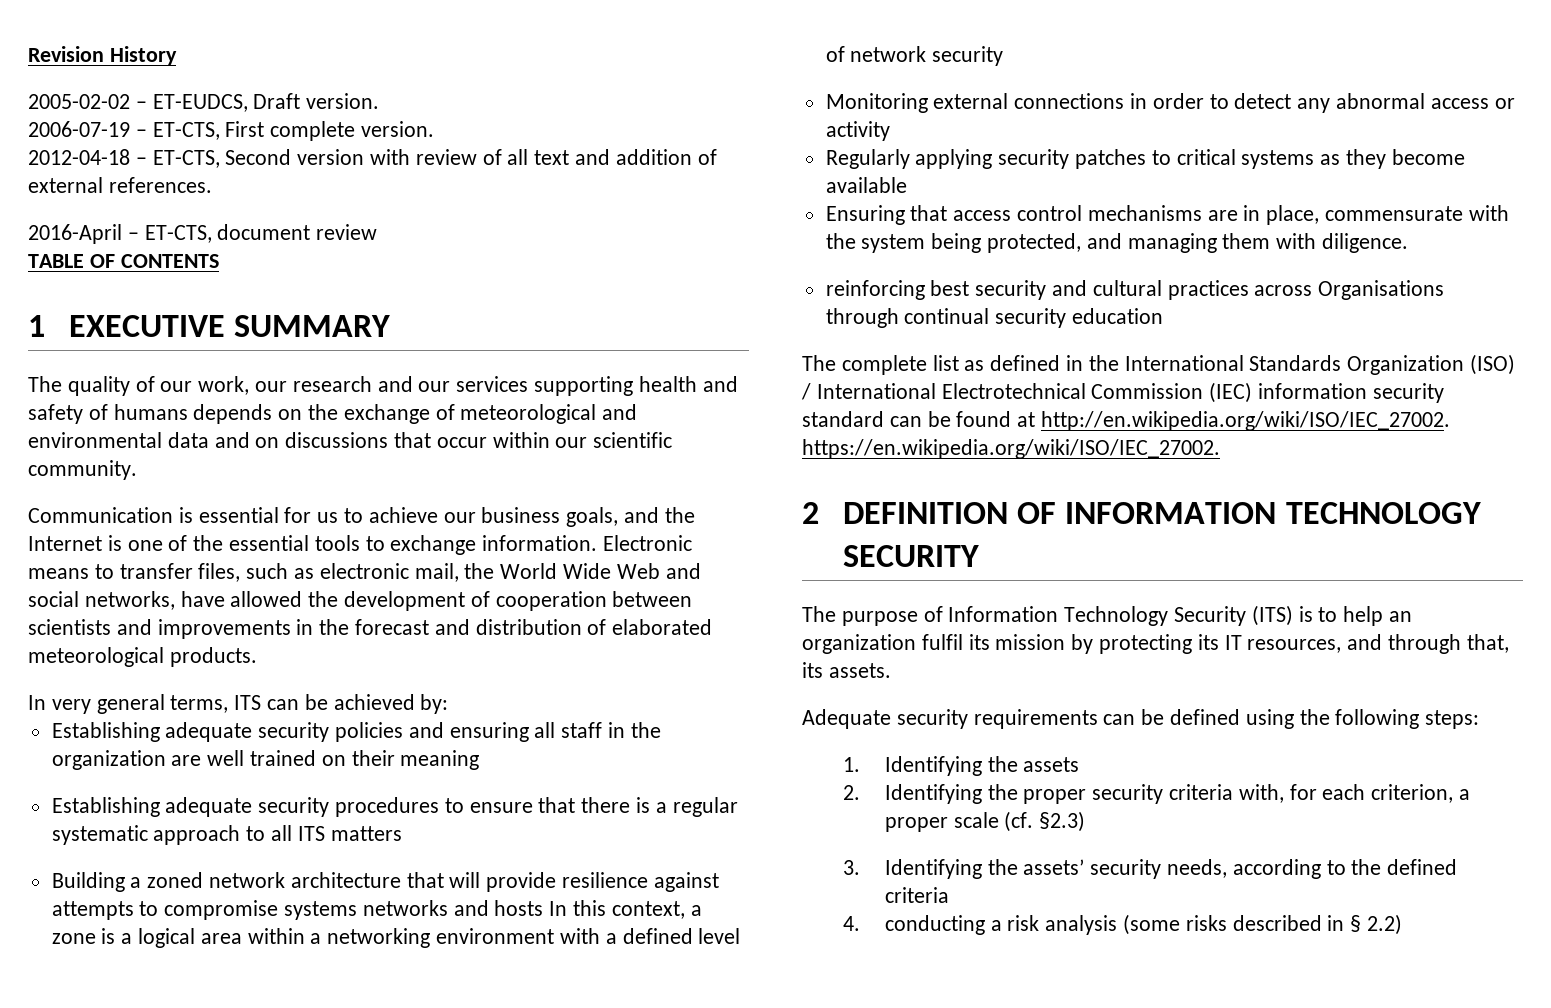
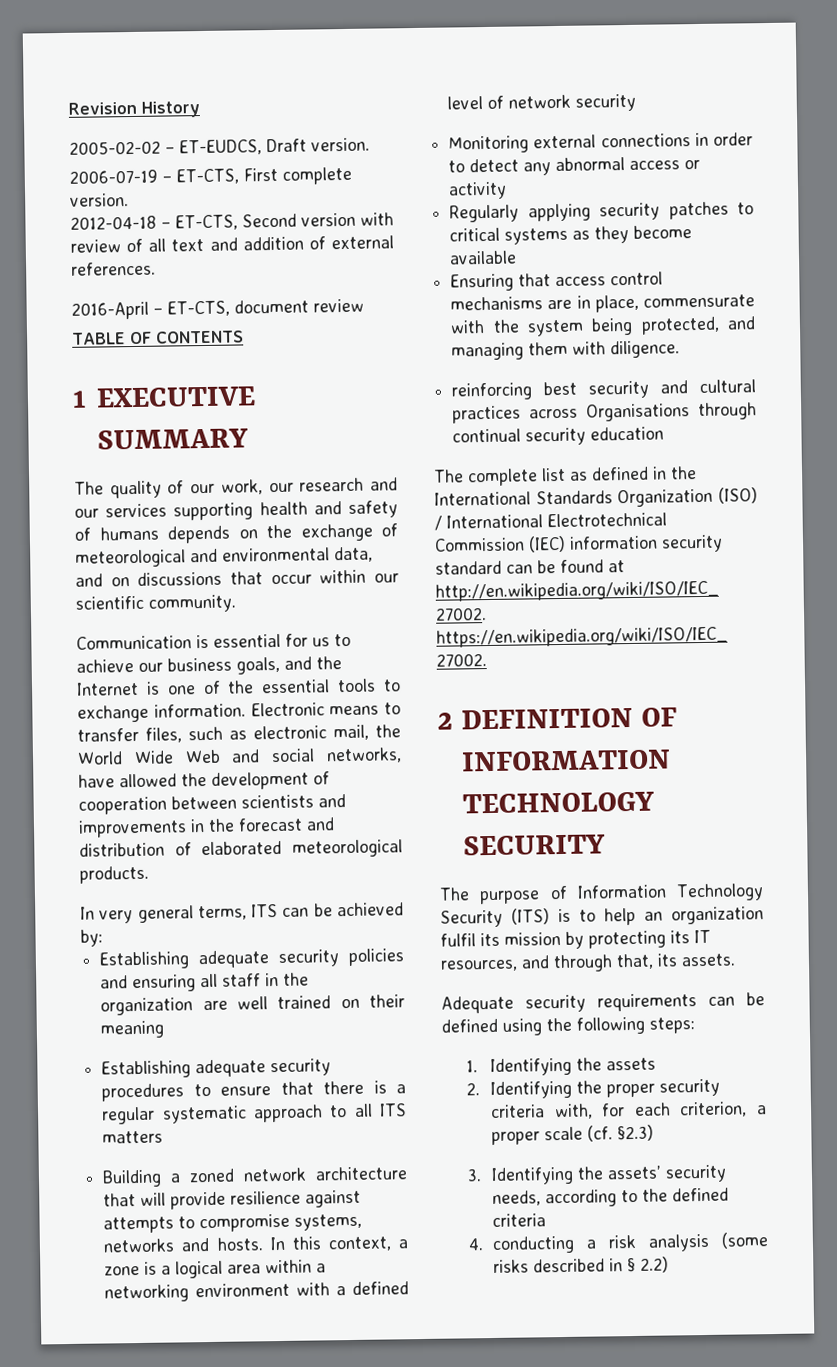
- The quality of our work, our research and our services supporting health and safety of humans depends on the exchange of meteorological and environmental data and on discussions that occur within our scientific community.
+ The quality of our work, our research and our services supporting health and safety of humans depends on the exchange of meteorological and environmental data, and on discussions that occur within our scientific community.
- Building a zoned network architecture that will provide resilience against attempts to compromise systems networks and hosts In this context, a zone is a logical area within a networking environment with a defined level of network security
+ Building a zoned network architecture that will provide resilience against attempts to compromise systems, networks and hosts. In this context, a zone is a logical area within a networking environment with a defined level of network security

